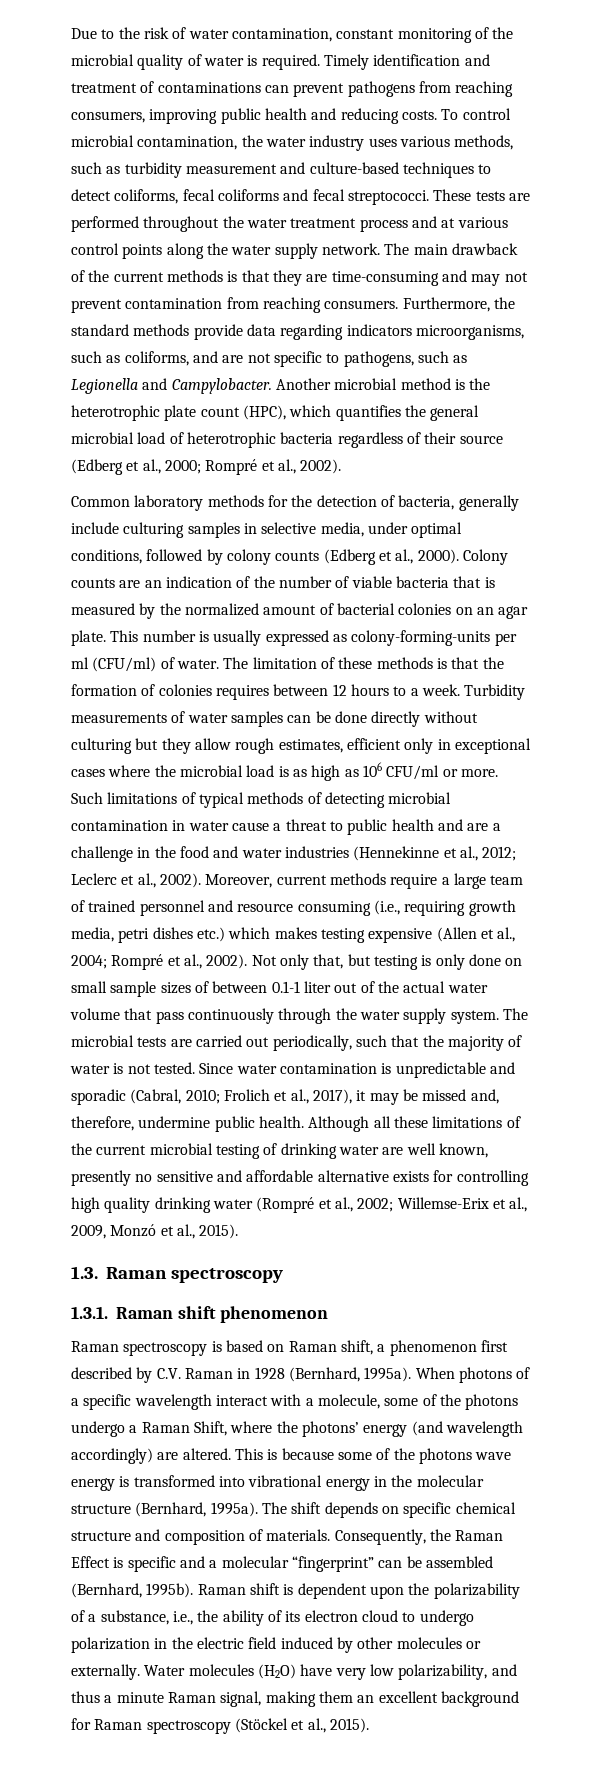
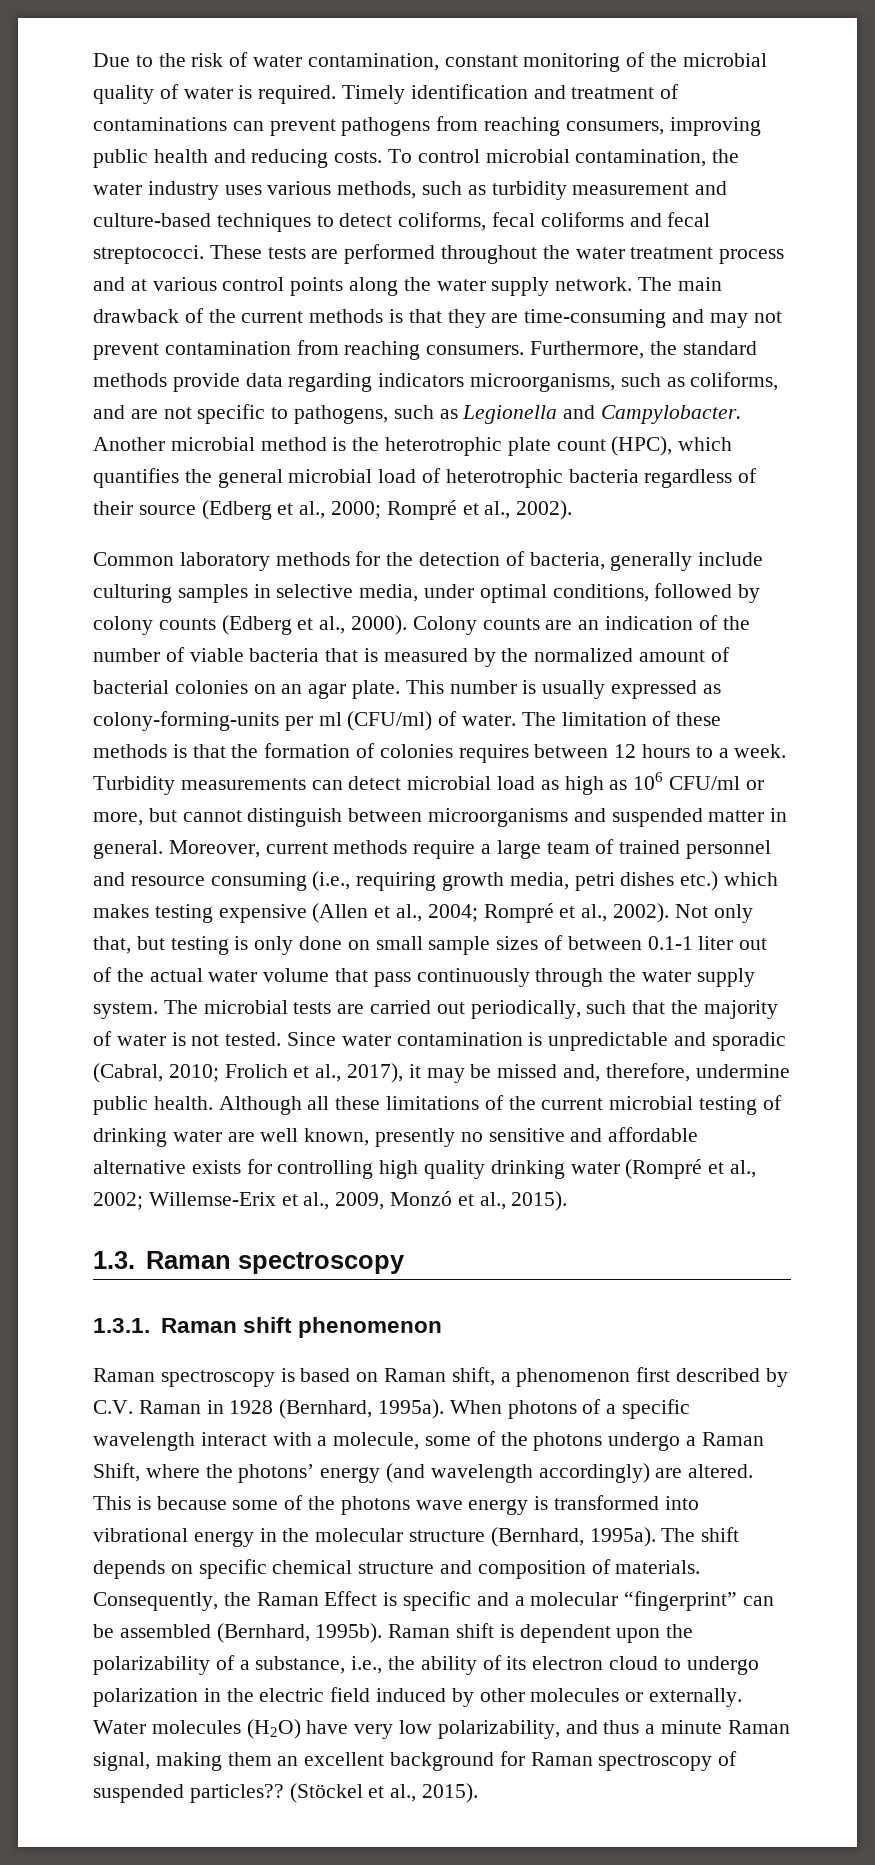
- Turbidity measurements of water samples can be done directly without culturing but they allow rough estimates, efficient only in exceptional cases where the microbial load is as high as 106 CFU/ml or more. Such limitations of typical methods of detecting microbial contamination in water cause a threat to public health and are a challenge in the food and water industries (Hennekinne et al., 2012; Leclerc et al., 2002).
+ Turbidity measurements can detect microbial load as high as 106 CFU/ml or more, but cannot distinguish between microorganisms and suspended matter in general.
- Water molecules (H2O) have very low polarizability, and thus a minute Raman signal, making them an excellent background for Raman spectroscopy (Stöckel et al., 2015).
+ Water molecules (H2O) have very low polarizability, and thus a minute Raman signal, making them an excellent background for Raman spectroscopy of suspended particles?? (Stöckel et al., 2015).

